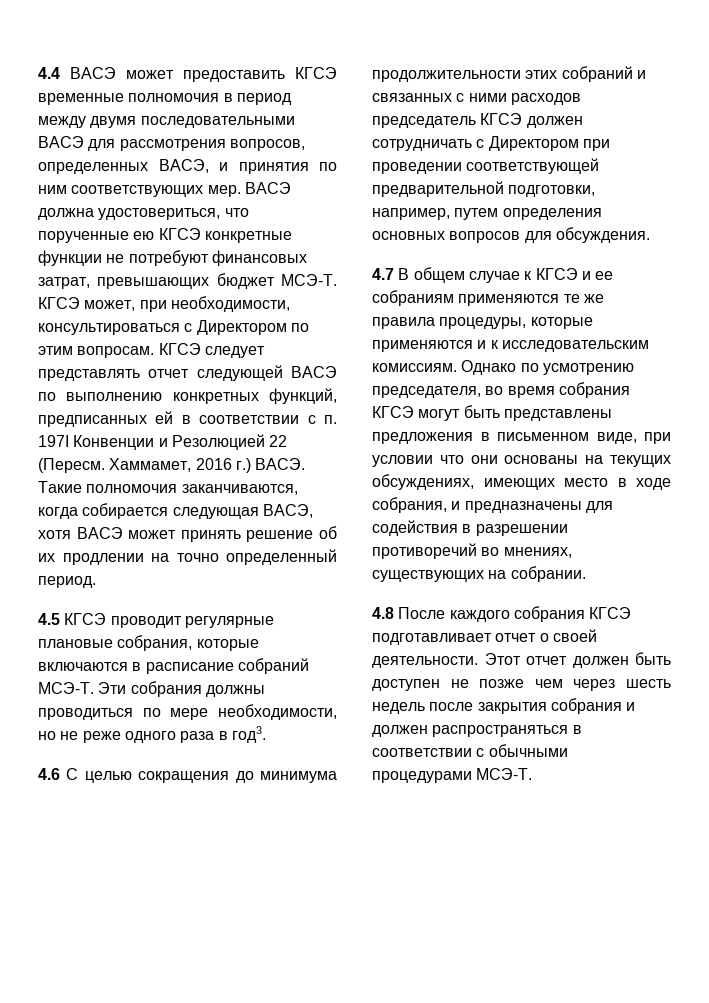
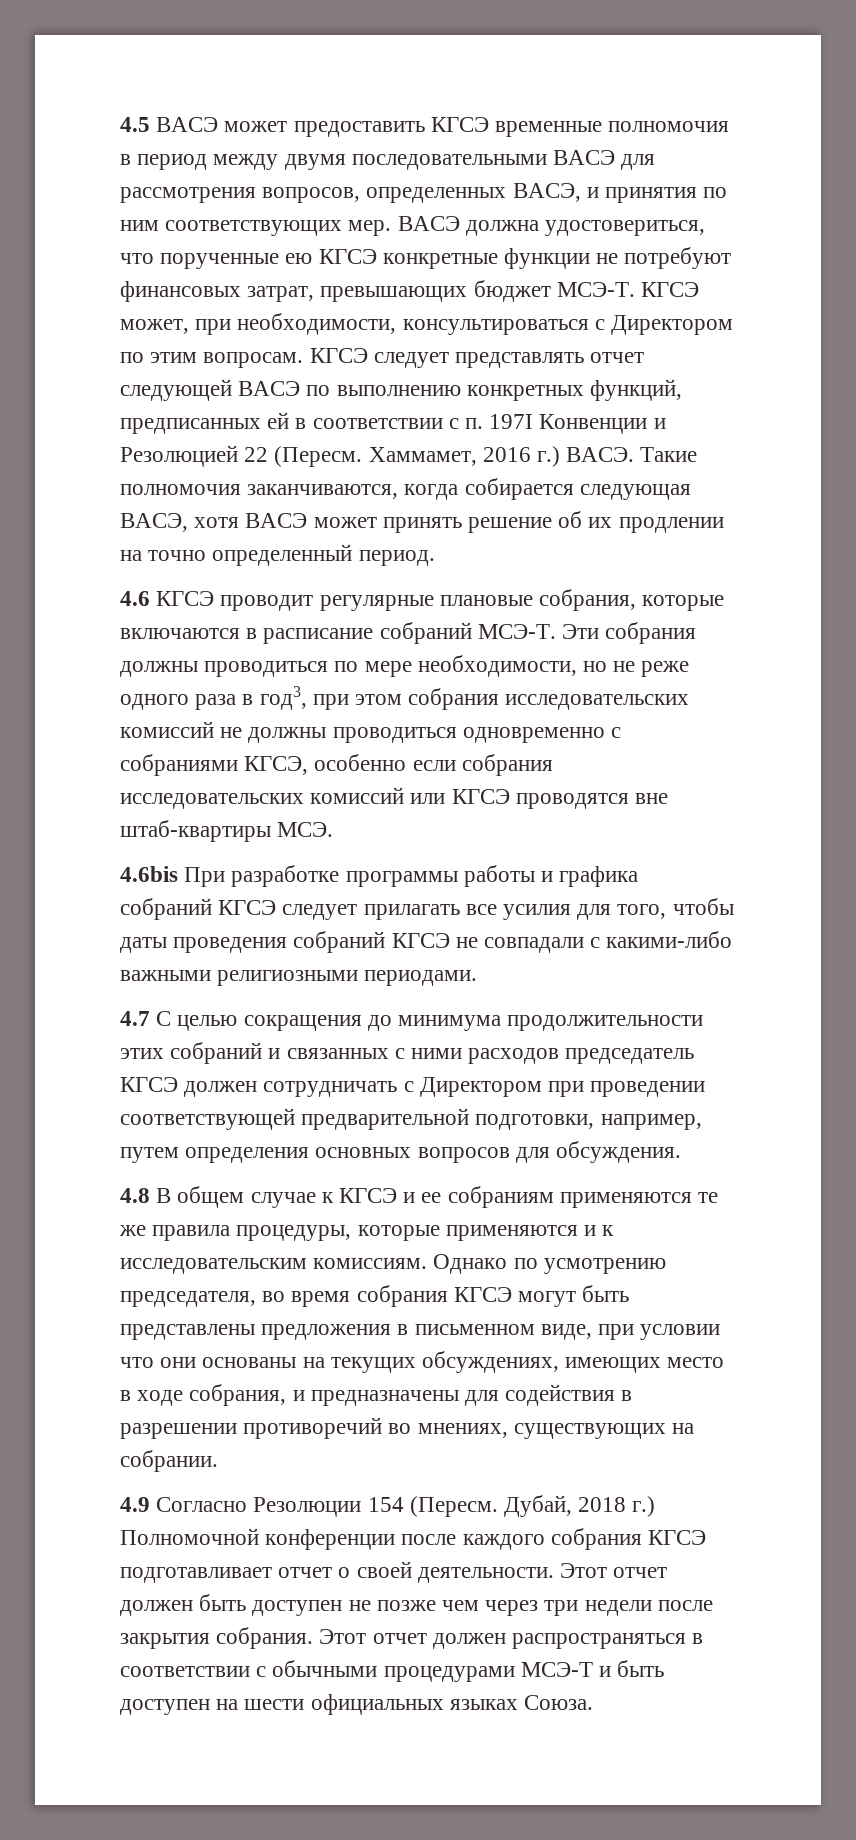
- 4.4 ВАСЭ может предоставить КГСЭ временные полномочия в период между двумя последовательными ВАСЭ для рассмотрения вопросов, определенных ВАСЭ, и принятия по ним соответствующих мер.
+ 4.5 ВАСЭ может предоставить КГСЭ временные полномочия в период между двумя последовательными ВАСЭ для рассмотрения вопросов, определенных ВАСЭ, и принятия по ним соответствующих мер.
- 4.5 КГСЭ проводит регулярные плановые собрания, которые включаются в расписание собраний МСЭ-Т.
+ 4.6 КГСЭ проводит регулярные плановые собрания, которые включаются в расписание собраний МСЭ-Т.
- Эти собрания должны проводиться по мере необходимости, но не реже одного раза в год3.
- 4.6 С целью сокращения до минимума продолжительности этих собраний и связанных с ними расходов председатель КГСЭ должен сотрудничать с Директором при проведении соответствующей предварительной подготовки, например, путем определения основных вопросов для обсуждения.
+ Эти собрания должны проводиться по мере необходимости, но не реже одного раза в год3, при этом собрания исследовательских комиссий не должны проводиться одновременно с собраниями КГСЭ, особенно если собрания исследовательских комиссий или КГСЭ проводятся вне штаб-квартиры МСЭ.
+ 4.6bis При разработке программы работы и графика собраний КГСЭ следует прилагать все усилия для того, чтобы даты проведения собраний КГСЭ не совпадали с какими-либо важными религиозными периодами.
+ 4.7 С целью сокращения до минимума продолжительности этих собраний и связанных с ними расходов председатель КГСЭ должен сотрудничать с Директором при проведении соответствующей предварительной подготовки, например, путем определения основных вопросов для обсуждения.
- 4.7 В общем случае к КГСЭ и ее собраниям применяются те же правила процедуры, которые применяются и к исследовательским комиссиям.
+ 4.8 В общем случае к КГСЭ и ее собраниям применяются те же правила процедуры, которые применяются и к исследовательским комиссиям.
- 4.8 После каждого собрания КГСЭ подготавливает отчет о своей деятельности.
+ 4.9 Согласно Резолюции 154 (Пересм. Дубай, 2018 г.) Полномочной конференции после каждого собрания КГСЭ подготавливает отчет о своей деятельности.
- Этот отчет должен быть доступен не позже чем через шесть недель после закрытия собрания и должен распространяться в соответствии с обычными процедурами МСЭ-T.
+ Этот отчет должен быть доступен не позже чем через три недели после закрытия собрания. Этот отчет должен распространяться в соответствии с обычными процедурами МСЭ-T и быть доступен на шести официальных языках Союза.

